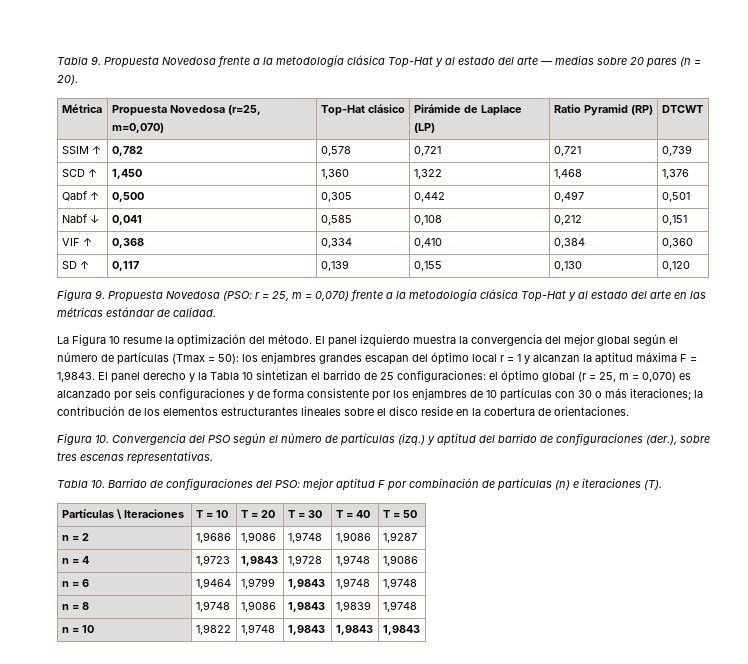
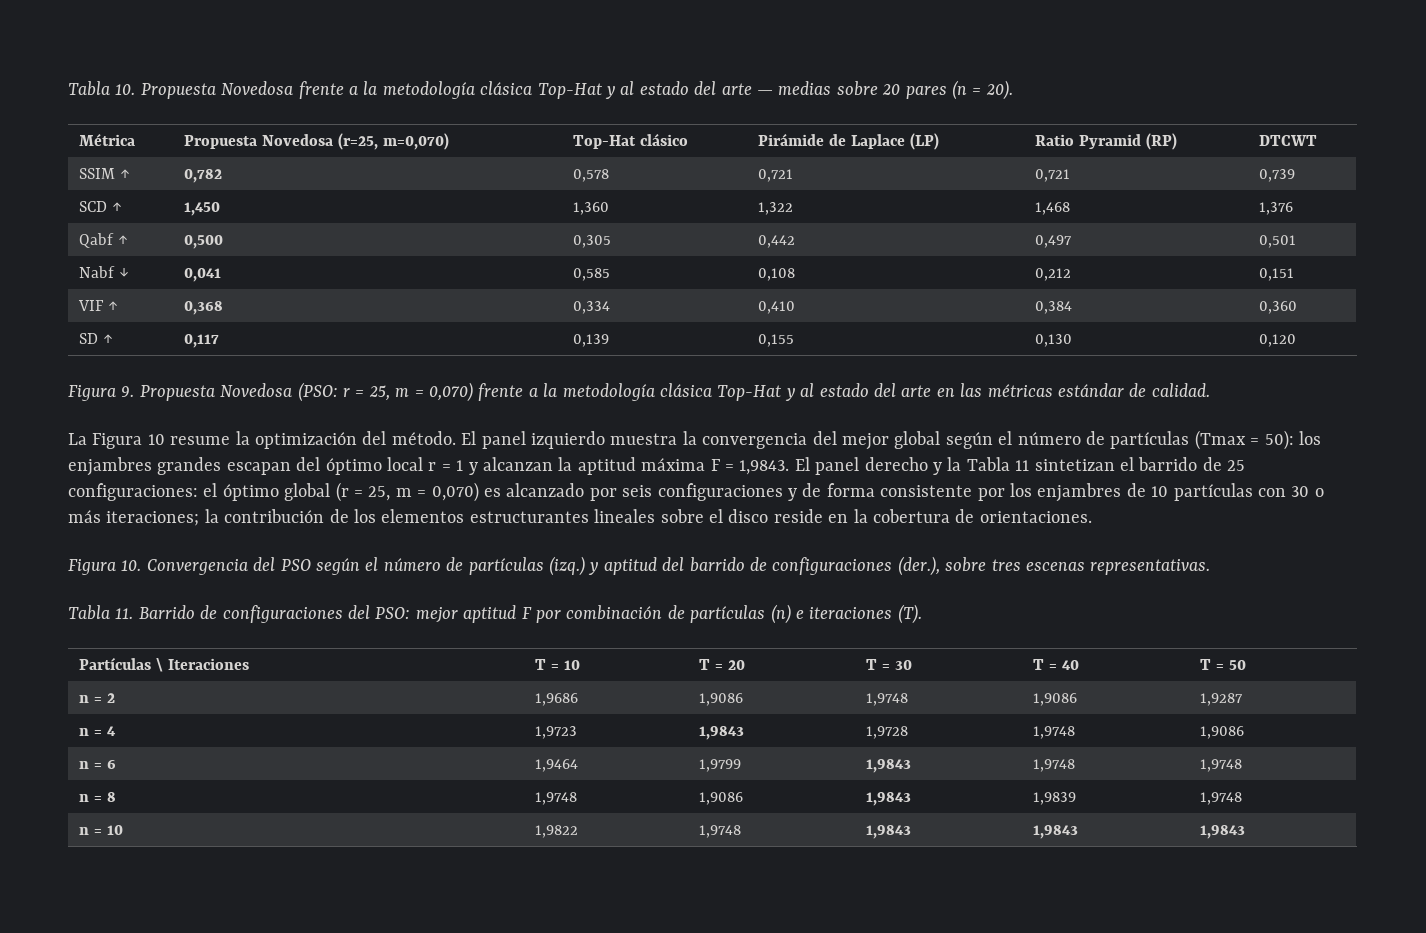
- Tabla 9. Propuesta Novedosa frente a la metodología clásica Top-Hat y al estado del arte — medias sobre 20 pares (n = 20).
+ Tabla 10. Propuesta Novedosa frente a la metodología clásica Top-Hat y al estado del arte — medias sobre 20 pares (n = 20).
- El panel derecho y la Tabla 10 sintetizan el barrido de 25 configuraciones: el óptimo global (r = 25, m = 0,070) es alcanzado por seis configuraciones y de forma consistente por los enjambres de 10 partículas con 30 o más iteraciones; la contribución de los elementos estructurantes lineales sobre el disco reside en la cobertura de orientaciones.
+ El panel derecho y la Tabla 11 sintetizan el barrido de 25 configuraciones: el óptimo global (r = 25, m = 0,070) es alcanzado por seis configuraciones y de forma consistente por los enjambres de 10 partículas con 30 o más iteraciones; la contribución de los elementos estructurantes lineales sobre el disco reside en la cobertura de orientaciones.
- Tabla 10. Barrido de configuraciones del PSO: mejor aptitud F por combinación de partículas (n) e iteraciones (T).
+ Tabla 11. Barrido de configuraciones del PSO: mejor aptitud F por combinación de partículas (n) e iteraciones (T).

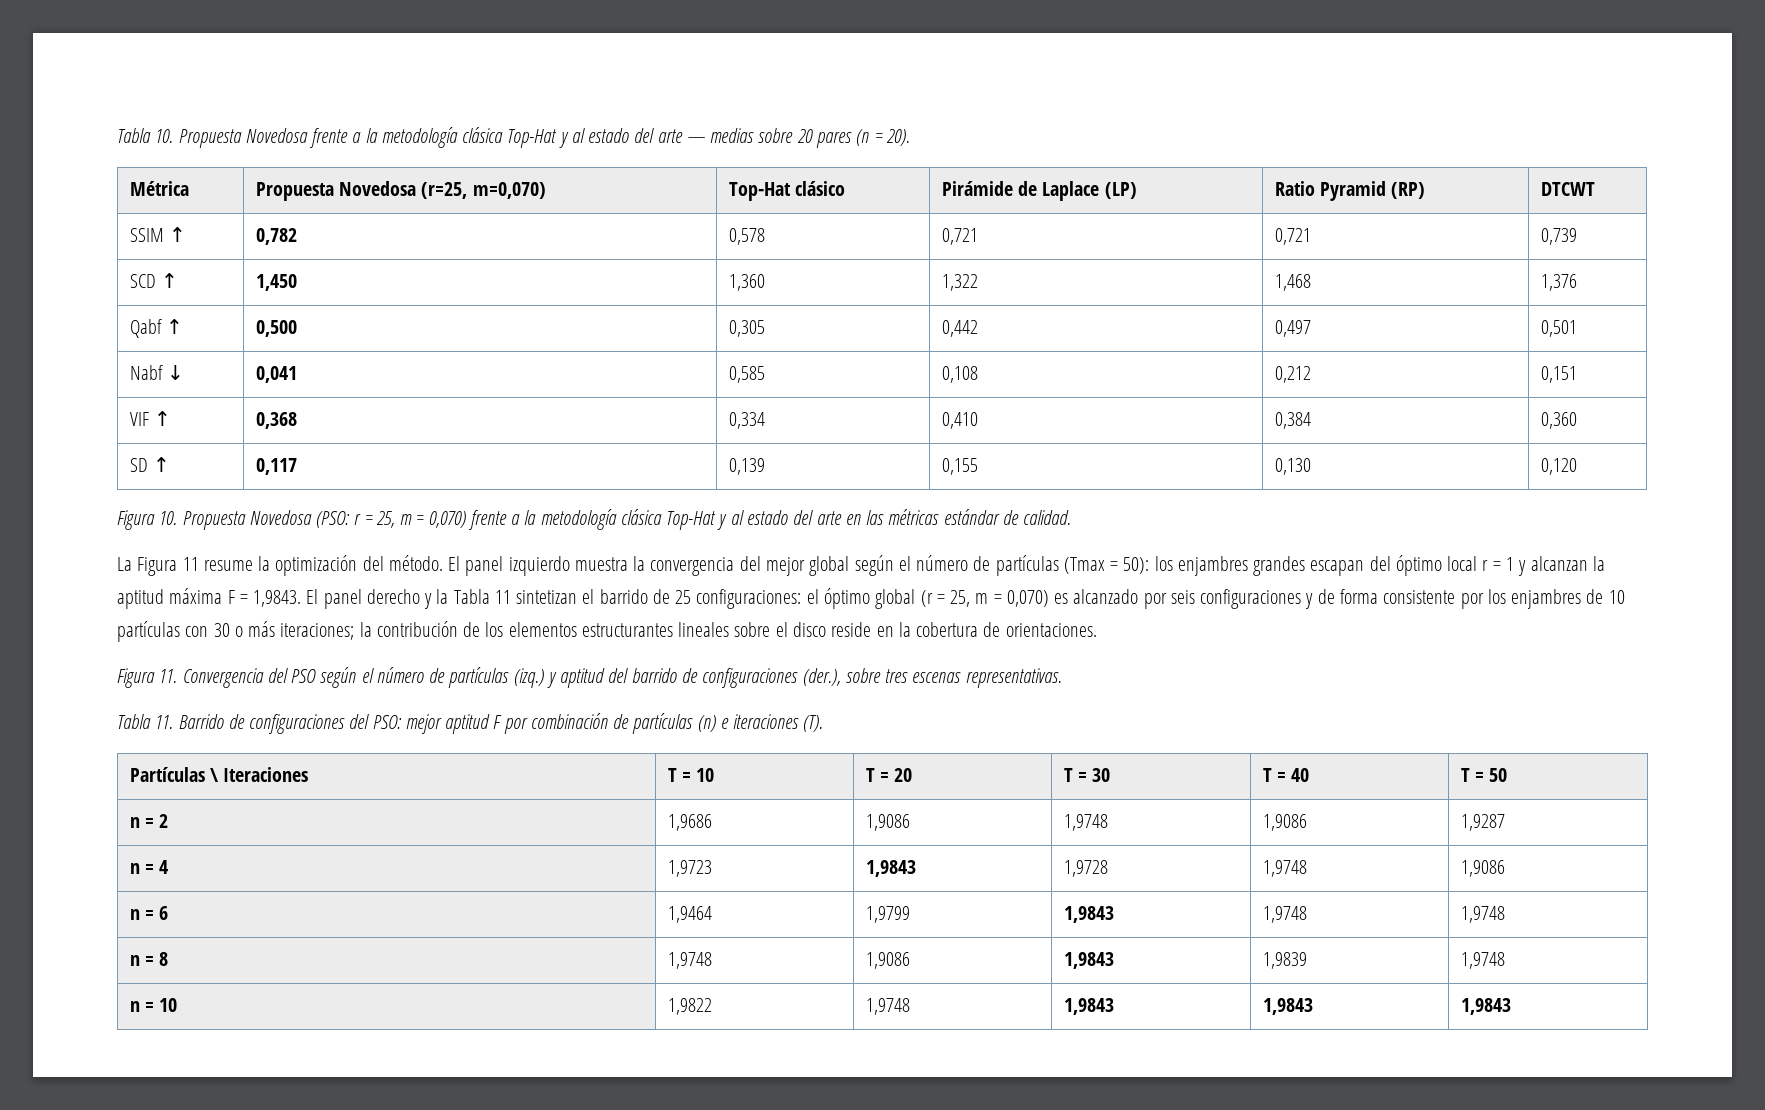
- Figura 9. Propuesta Novedosa (PSO: r = 25, m = 0,070) frente a la metodología clásica Top-Hat y al estado del arte en las métricas estándar de calidad.
+ Figura 10. Propuesta Novedosa (PSO: r = 25, m = 0,070) frente a la metodología clásica Top-Hat y al estado del arte en las métricas estándar de calidad.
- La Figura 10 resume la optimización del método.
+ La Figura 11 resume la optimización del método.
- Figura 10. Convergencia del PSO según el número de partículas (izq.) y aptitud del barrido de configuraciones (der.), sobre tres escenas representativas.
+ Figura 11. Convergencia del PSO según el número de partículas (izq.) y aptitud del barrido de configuraciones (der.), sobre tres escenas representativas.

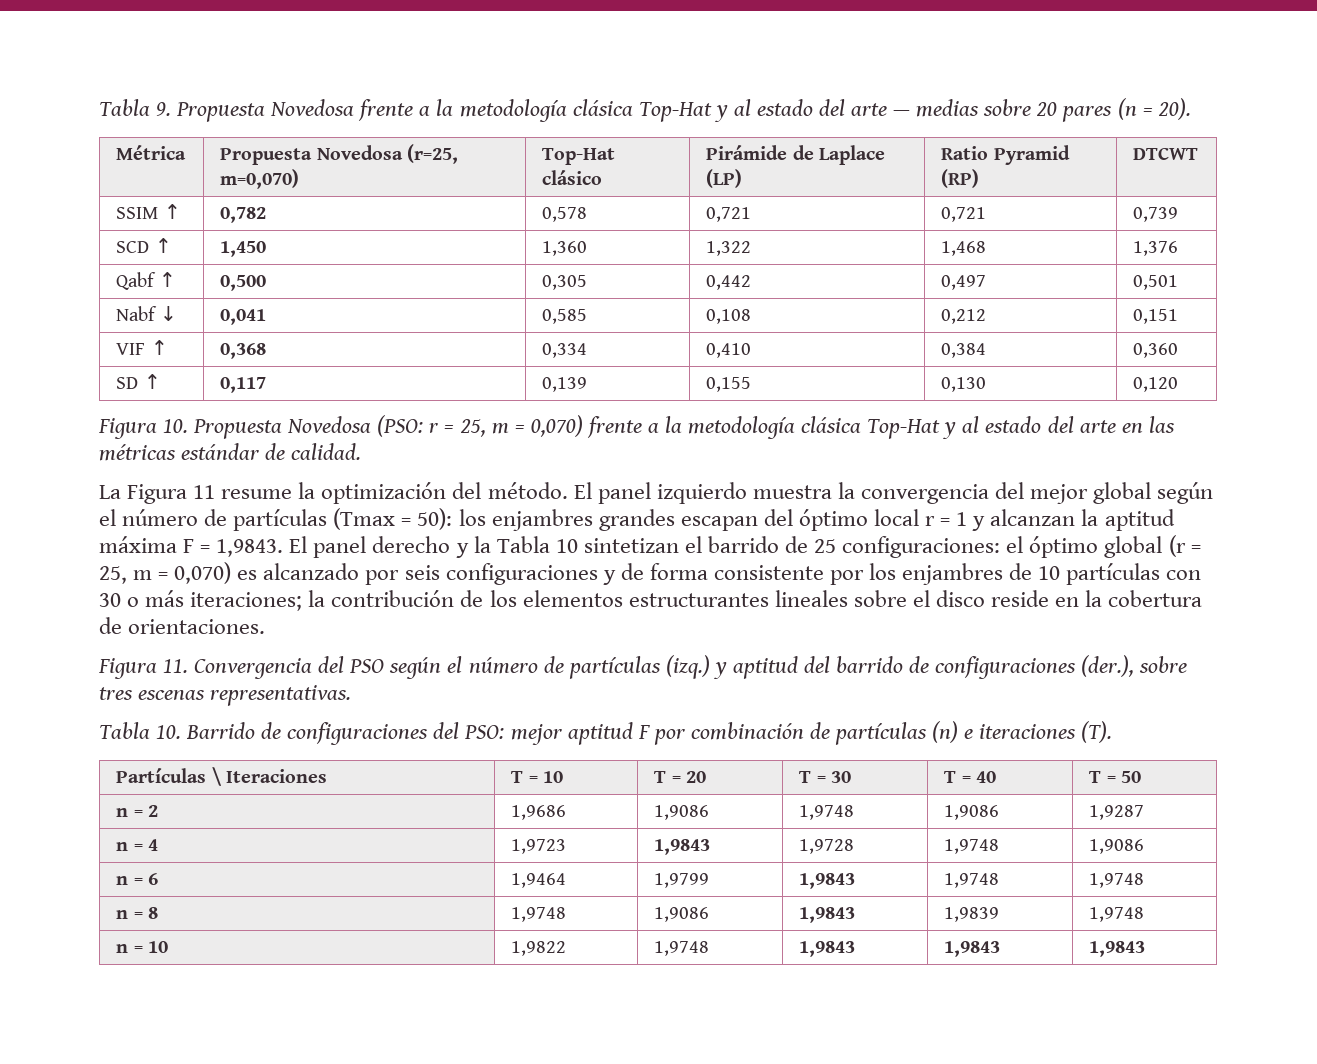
- Tabla 10. Propuesta Novedosa frente a la metodología clásica Top-Hat y al estado del arte — medias sobre 20 pares (n = 20).
+ Tabla 9. Propuesta Novedosa frente a la metodología clásica Top-Hat y al estado del arte — medias sobre 20 pares (n = 20).
- El panel derecho y la Tabla 11 sintetizan el barrido de 25 configuraciones: el óptimo global (r = 25, m = 0,070) es alcanzado por seis configuraciones y de forma consistente por los enjambres de 10 partículas con 30 o más iteraciones; la contribución de los elementos estructurantes lineales sobre el disco reside en la cobertura de orientaciones.
+ El panel derecho y la Tabla 10 sintetizan el barrido de 25 configuraciones: el óptimo global (r = 25, m = 0,070) es alcanzado por seis configuraciones y de forma consistente por los enjambres de 10 partículas con 30 o más iteraciones; la contribución de los elementos estructurantes lineales sobre el disco reside en la cobertura de orientaciones.
- Tabla 11. Barrido de configuraciones del PSO: mejor aptitud F por combinación de partículas (n) e iteraciones (T).
+ Tabla 10. Barrido de configuraciones del PSO: mejor aptitud F por combinación de partículas (n) e iteraciones (T).

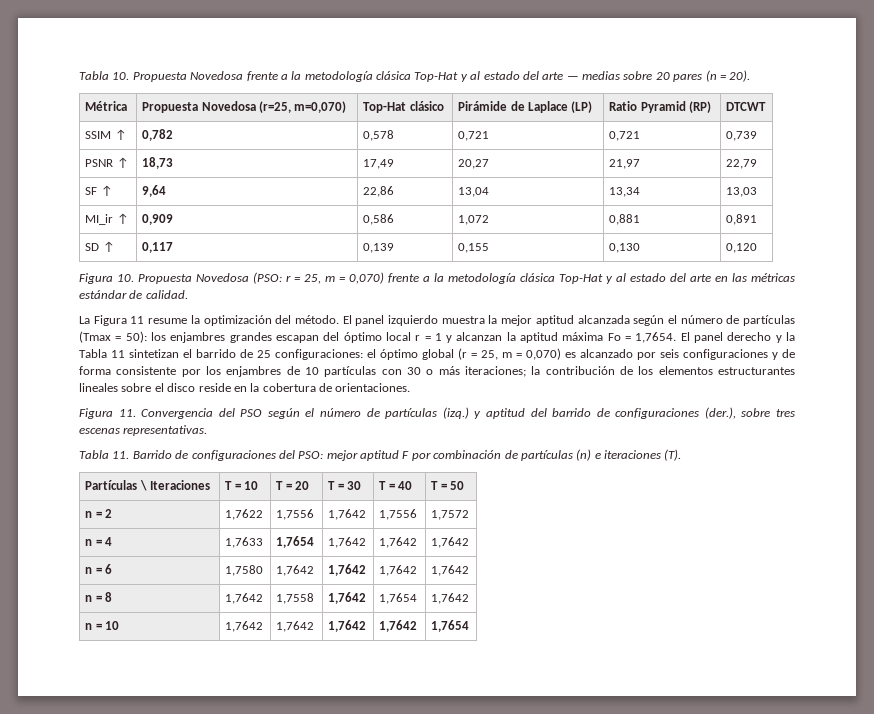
- Tabla 9. Propuesta Novedosa frente a la metodología clásica Top-Hat y al estado del arte — medias sobre 20 pares (n = 20).
+ Tabla 10. Propuesta Novedosa frente a la metodología clásica Top-Hat y al estado del arte — medias sobre 20 pares (n = 20).
- SCD ↑ | 1,450 | 1,360 | 1,322 | 1,468 | 1,376
- Qabf ↑ | 0,500 | 0,305 | 0,442 | 0,497 | 0,501
- Nabf ↓ | 0,041 | 0,585 | 0,108 | 0,212 | 0,151
- VIF ↑ | 0,368 | 0,334 | 0,410 | 0,384 | 0,360
+ PSNR ↑ | 18,73 | 17,49 | 20,27 | 21,97 | 22,79
+ SF ↑ | 9,64 | 22,86 | 13,04 | 13,34 | 13,03
+ MI_ir ↑ | 0,909 | 0,586 | 1,072 | 0,881 | 0,891
- El panel izquierdo muestra la convergencia del mejor global según el número de partículas (Tmax = 50): los enjambres grandes escapan del óptimo local r = 1 y alcanzan la aptitud máxima F = 1,9843.
+ El panel izquierdo muestra la mejor aptitud alcanzada según el número de partículas (Tmax = 50): los enjambres grandes escapan del óptimo local r = 1 y alcanzan la aptitud máxima Fo = 1,7654.
- El panel derecho y la Tabla 10 sintetizan el barrido de 25 configuraciones: el óptimo global (r = 25, m = 0,070) es alcanzado por seis configuraciones y de forma consistente por los enjambres de 10 partículas con 30 o más iteraciones; la contribución de los elementos estructurantes lineales sobre el disco reside en la cobertura de orientaciones.
+ El panel derecho y la Tabla 11 sintetizan el barrido de 25 configuraciones: el óptimo global (r = 25, m = 0,070) es alcanzado por seis configuraciones y de forma consistente por los enjambres de 10 partículas con 30 o más iteraciones; la contribución de los elementos estructurantes lineales sobre el disco reside en la cobertura de orientaciones.
- Tabla 10. Barrido de configuraciones del PSO: mejor aptitud F por combinación de partículas (n) e iteraciones (T).
+ Tabla 11. Barrido de configuraciones del PSO: mejor aptitud F por combinación de partículas (n) e iteraciones (T).
- n = 2 | 1,9686 | 1,9086 | 1,9748 | 1,9086 | 1,9287
- n = 4 | 1,9723 | 1,9843 | 1,9728 | 1,9748 | 1,9086
- n = 6 | 1,9464 | 1,9799 | 1,9843 | 1,9748 | 1,9748
- n = 8 | 1,9748 | 1,9086 | 1,9843 | 1,9839 | 1,9748
- n = 10 | 1,9822 | 1,9748 | 1,9843 | 1,9843 | 1,9843
+ n = 2 | 1,7622 | 1,7556 | 1,7642 | 1,7556 | 1,7572
+ n = 4 | 1,7633 | 1,7654 | 1,7642 | 1,7642 | 1,7642
+ n = 6 | 1,7580 | 1,7642 | 1,7642 | 1,7642 | 1,7642
+ n = 8 | 1,7642 | 1,7558 | 1,7642 | 1,7654 | 1,7642
+ n = 10 | 1,7642 | 1,7642 | 1,7642 | 1,7642 | 1,7654

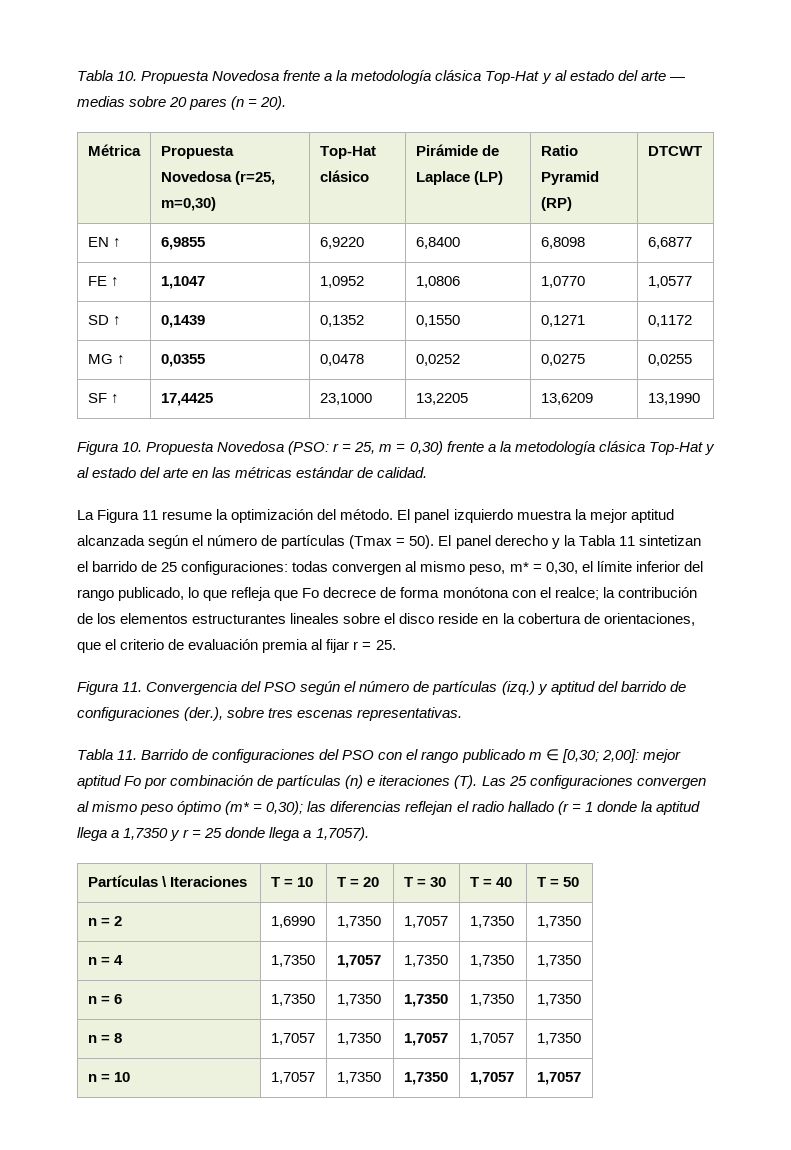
- Métrica | Propuesta Novedosa (r=25, m=0,070) | Top-Hat clásico | Pirámide de Laplace (LP) | Ratio Pyramid (RP) | DTCWT
+ Métrica | Propuesta Novedosa (r=25, m=0,30) | Top-Hat clásico | Pirámide de Laplace (LP) | Ratio Pyramid (RP) | DTCWT
- SSIM ↑ | 0,782 | 0,578 | 0,721 | 0,721 | 0,739
- PSNR ↑ | 18,73 | 17,49 | 20,27 | 21,97 | 22,79
- SF ↑ | 9,64 | 22,86 | 13,04 | 13,34 | 13,03
- MI_ir ↑ | 0,909 | 0,586 | 1,072 | 0,881 | 0,891
- SD ↑ | 0,117 | 0,139 | 0,155 | 0,130 | 0,120
+ EN ↑ | 6,9855 | 6,9220 | 6,8400 | 6,8098 | 6,6877
+ FE ↑ | 1,1047 | 1,0952 | 1,0806 | 1,0770 | 1,0577
+ SD ↑ | 0,1439 | 0,1352 | 0,1550 | 0,1271 | 0,1172
+ MG ↑ | 0,0355 | 0,0478 | 0,0252 | 0,0275 | 0,0255
+ SF ↑ | 17,4425 | 23,1000 | 13,2205 | 13,6209 | 13,1990
- Figura 10. Propuesta Novedosa (PSO: r = 25, m = 0,070) frente a la metodología clásica Top-Hat y al estado del arte en las métricas estándar de calidad.
+ Figura 10. Propuesta Novedosa (PSO: r = 25, m = 0,30) frente a la metodología clásica Top-Hat y al estado del arte en las métricas estándar de calidad.
- El panel izquierdo muestra la mejor aptitud alcanzada según el número de partículas (Tmax = 50): los enjambres grandes escapan del óptimo local r = 1 y alcanzan la aptitud máxima Fo = 1,7654.
+ El panel izquierdo muestra la mejor aptitud alcanzada según el número de partículas (Tmax = 50).
- El panel derecho y la Tabla 11 sintetizan el barrido de 25 configuraciones: el óptimo global (r = 25, m = 0,070) es alcanzado por seis configuraciones y de forma consistente por los enjambres de 10 partículas con 30 o más iteraciones; la contribución de los elementos estructurantes lineales sobre el disco reside en la cobertura de orientaciones.
+ El panel derecho y la Tabla 11 sintetizan el barrido de 25 configuraciones: todas convergen al mismo peso, m* = 0,30, el límite inferior del rango publicado, lo que refleja que Fo decrece de forma monótona con el realce; la contribución de los elementos estructurantes lineales sobre el disco reside en la cobertura de orientaciones, que el criterio de evaluación premia al fijar r = 25.
- Tabla 11. Barrido de configuraciones del PSO: mejor aptitud F por combinación de partículas (n) e iteraciones (T).
+ Tabla 11. Barrido de configuraciones del PSO con el rango publicado m ∈ [0,30; 2,00]: mejor aptitud Fo por combinación de partículas (n) e iteraciones (T). Las 25 configuraciones convergen al mismo peso óptimo (m* = 0,30); las diferencias reflejan el radio hallado (r = 1 donde la aptitud llega a 1,7350 y r = 25 donde llega a 1,7057).
- n = 2 | 1,7622 | 1,7556 | 1,7642 | 1,7556 | 1,7572
- n = 4 | 1,7633 | 1,7654 | 1,7642 | 1,7642 | 1,7642
- n = 6 | 1,7580 | 1,7642 | 1,7642 | 1,7642 | 1,7642
- n = 8 | 1,7642 | 1,7558 | 1,7642 | 1,7654 | 1,7642
- n = 10 | 1,7642 | 1,7642 | 1,7642 | 1,7642 | 1,7654
+ n = 2 | 1,6990 | 1,7350 | 1,7057 | 1,7350 | 1,7350
+ n = 4 | 1,7350 | 1,7057 | 1,7350 | 1,7350 | 1,7350
+ n = 6 | 1,7350 | 1,7350 | 1,7350 | 1,7350 | 1,7350
+ n = 8 | 1,7057 | 1,7350 | 1,7057 | 1,7057 | 1,7350
+ n = 10 | 1,7057 | 1,7350 | 1,7350 | 1,7057 | 1,7057

